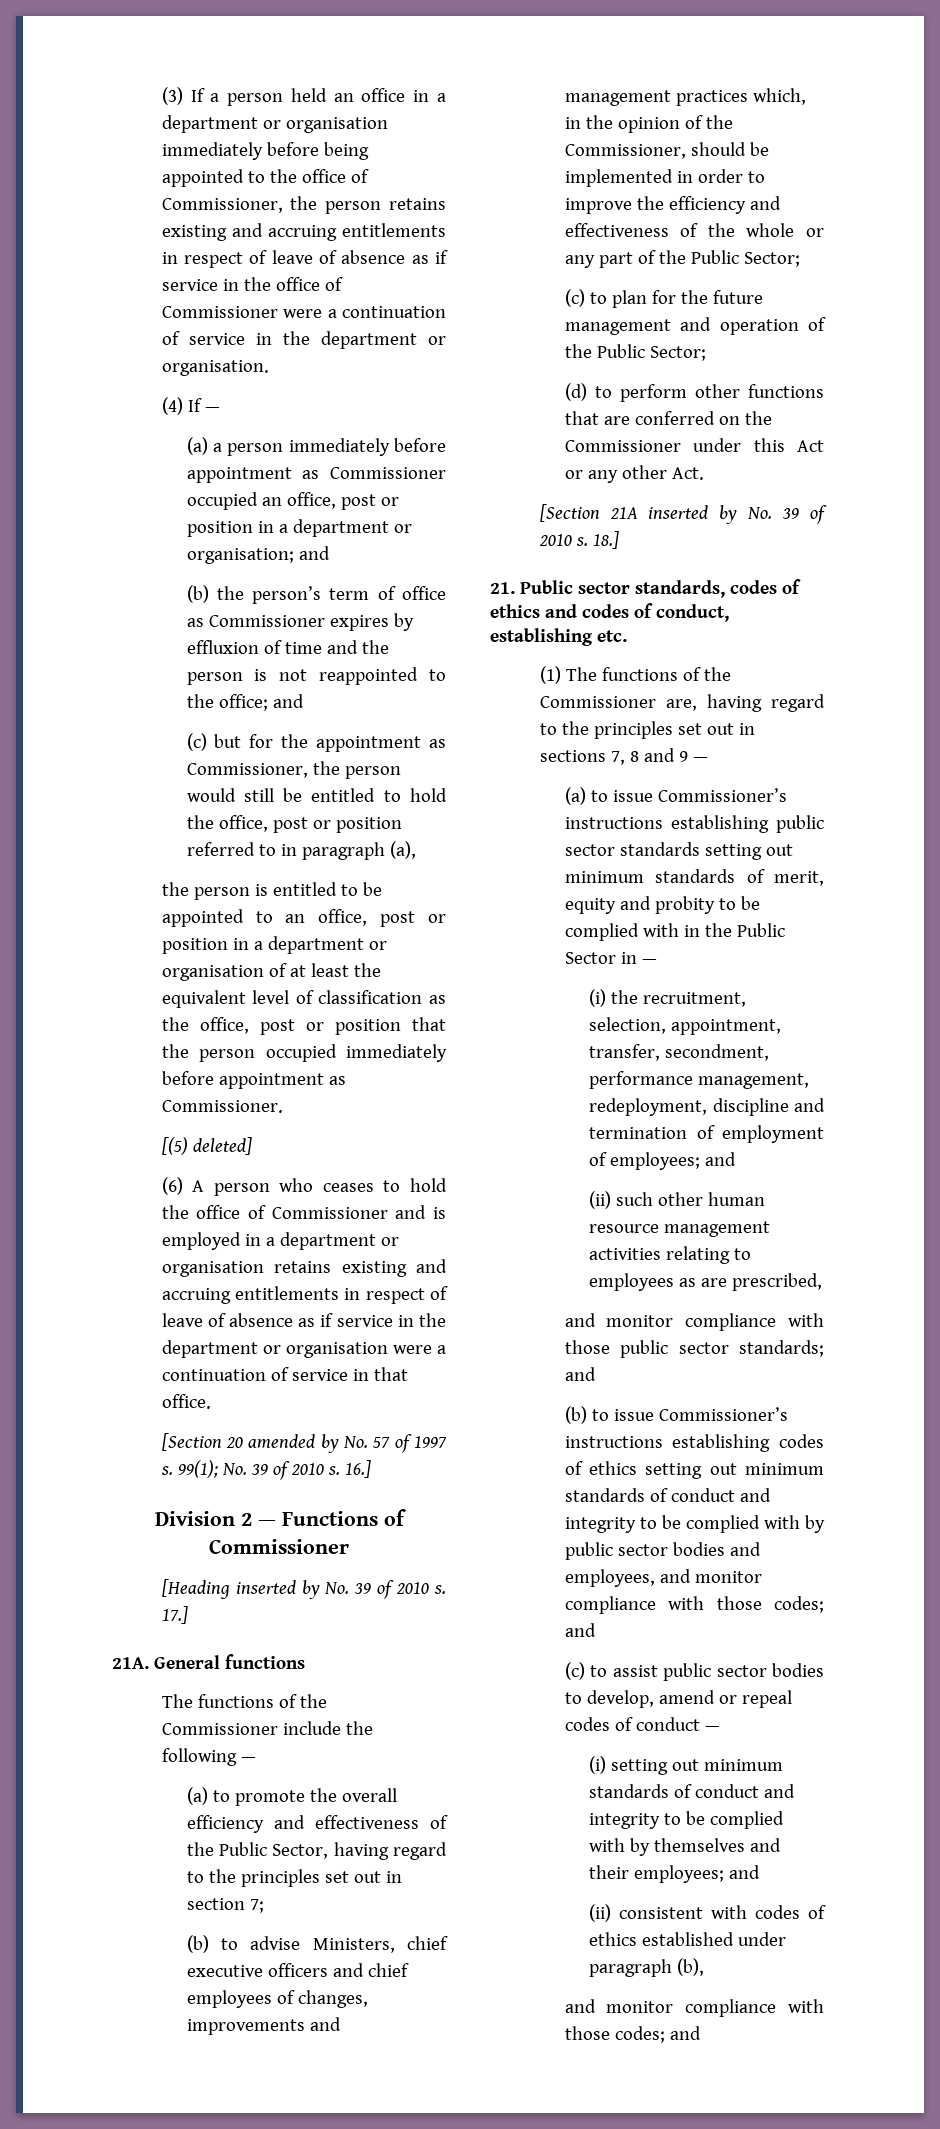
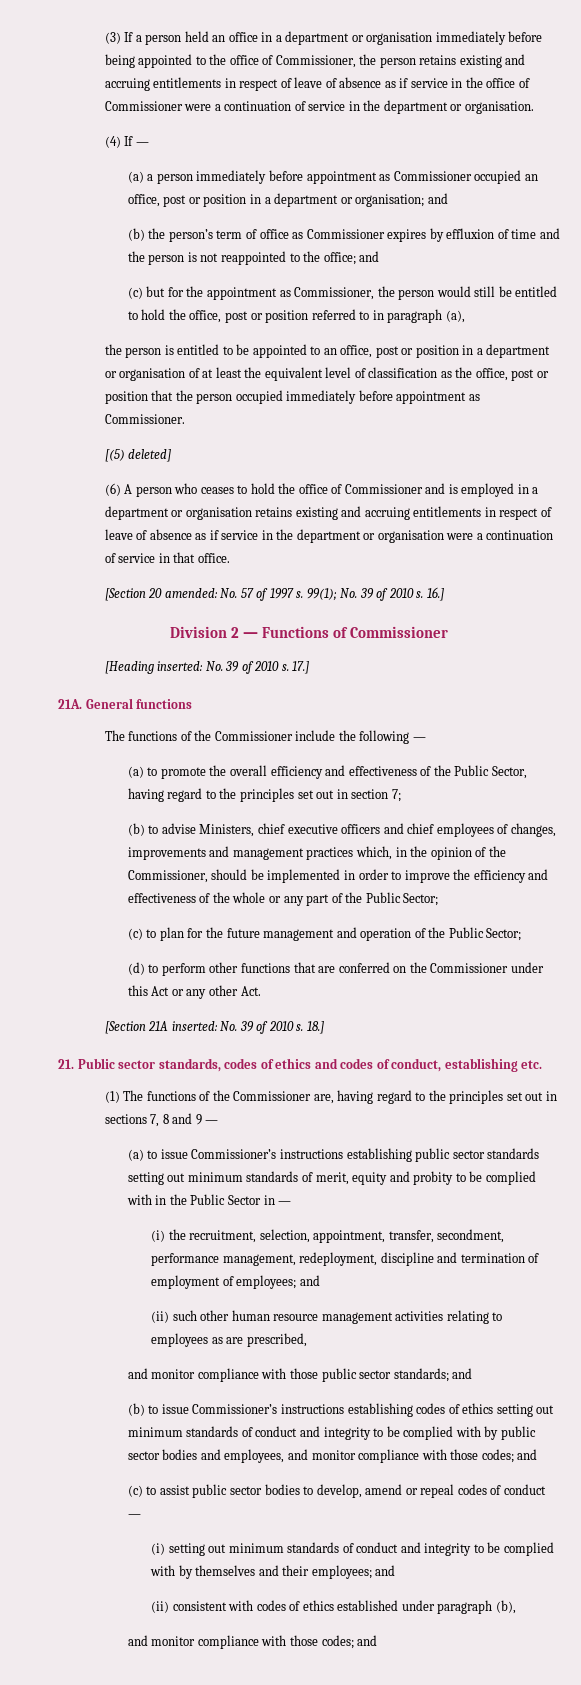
- [Section 20 amended by No. 57 of 1997 s.
+ [Section 20 amended: No. 57 of 1997 s.
- [Heading inserted by No. 39 of 2010 s.
+ [Heading inserted: No. 39 of 2010 s.
- [Section 21A inserted by No. 39 of 2010 s.
+ [Section 21A inserted: No. 39 of 2010 s.

